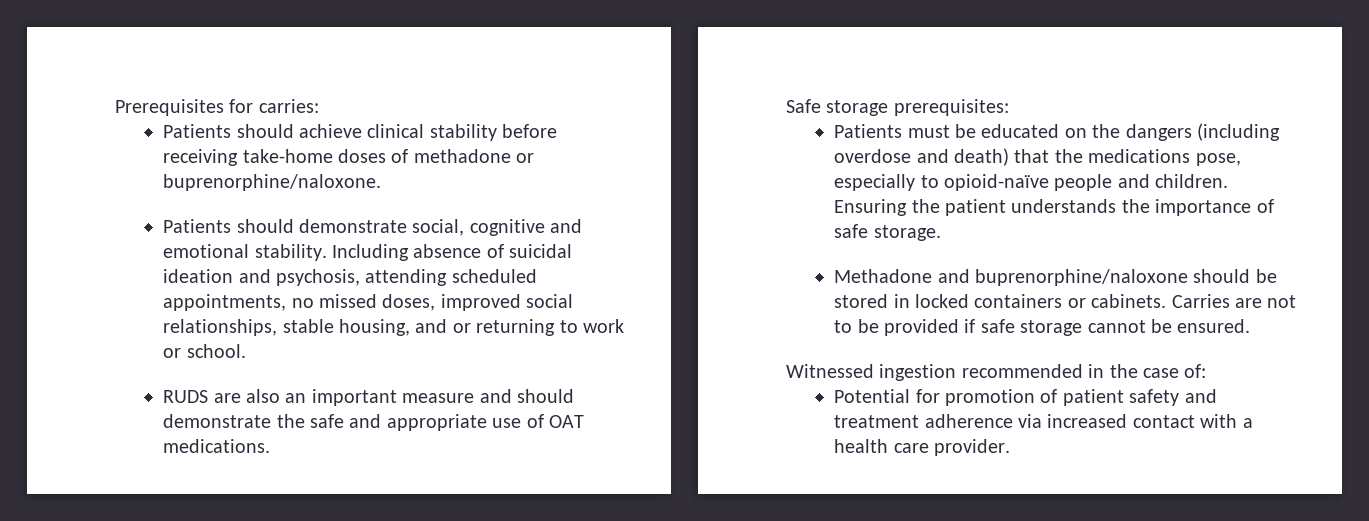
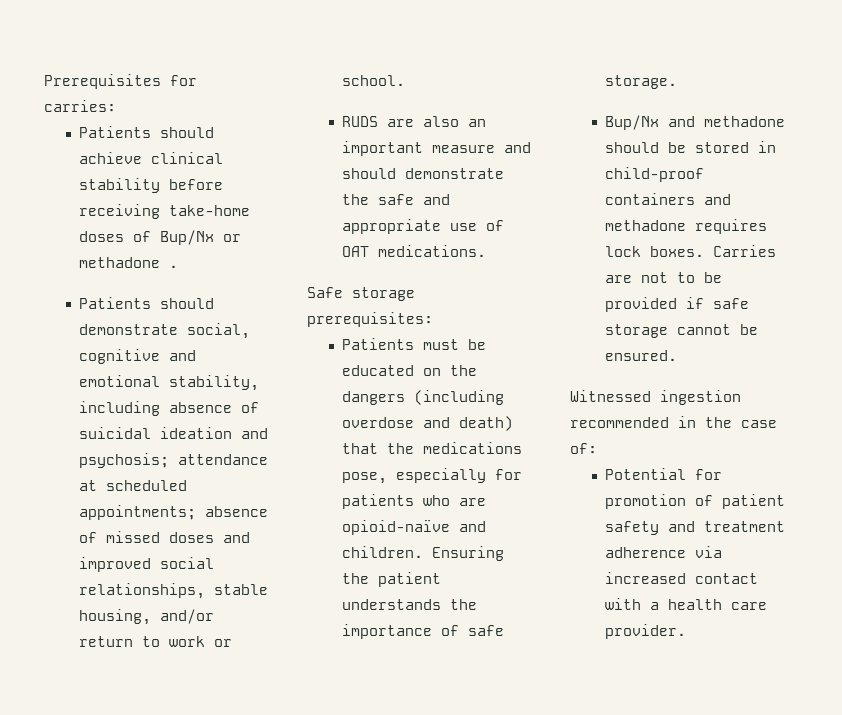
- Patients should achieve clinical stability before receiving take-home doses of methadone or buprenorphine/naloxone.
+ Patients should achieve clinical stability before receiving take-home doses of Bup/Nx or methadone .
- Patients should demonstrate social, cognitive and emotional stability. Including absence of suicidal ideation and psychosis, attending scheduled appointments, no missed doses, improved social relationships, stable housing, and or returning to work or school.
+ Patients should demonstrate social, cognitive and emotional stability, including absence of suicidal ideation and psychosis; attendance at scheduled appointments; absence of missed doses and improved social relationships, stable housing, and/or return to work or school.
- Patients must be educated on the dangers (including overdose and death) that the medications pose, especially to opioid-naïve people and children.
+ Patients must be educated on the dangers (including overdose and death) that the medications pose, especially for patients who are opioid-naïve and children.
- Methadone and buprenorphine/naloxone should be stored in locked containers or cabinets.
+ Bup/Nx and methadone should be stored in child-proof containers and methadone requires lock boxes.

